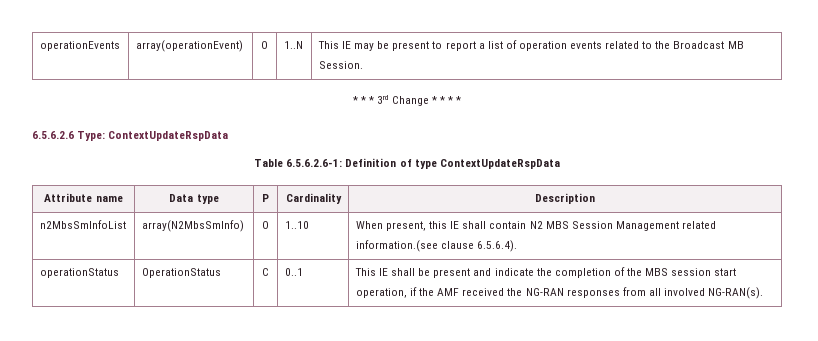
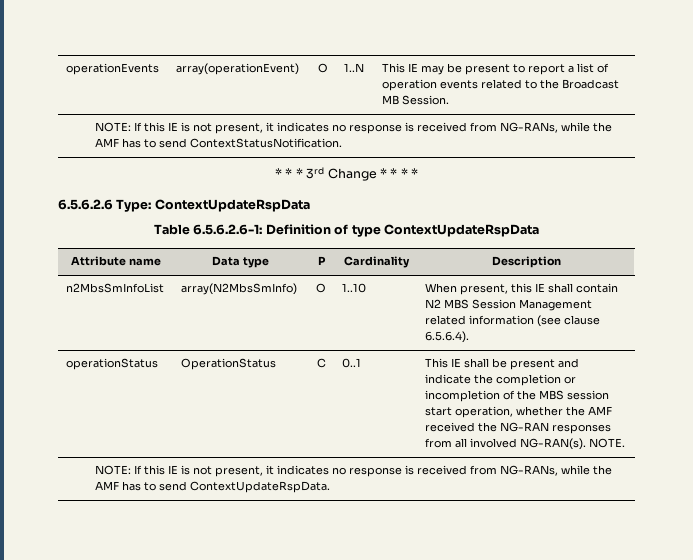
+ NOTE: If this IE is not present, it indicates no response is received from NG-RANs, while the AMF has to send ContextStatusNotification.
- n2MbsSmInfoList | array(N2MbsSmInfo) | O | 1..10 | When present, this IE shall contain N2 MBS Session Management related information.(see clause 6.5.6.4).
+ n2MbsSmInfoList | array(N2MbsSmInfo) | O | 1..10 | When present, this IE shall contain N2 MBS Session Management related information (see clause 6.5.6.4).
- operationStatus | OperationStatus | C | 0..1 | This IE shall be present and indicate the completion of the MBS session start operation, if the AMF received the NG-RAN responses from all involved NG-RAN(s).
+ operationStatus | OperationStatus | C | 0..1 | This IE shall be present and indicate the completion or incompletion of the MBS session start operation, whether the AMF received the NG-RAN responses from all involved NG-RAN(s). NOTE.
+ NOTE: If this IE is not present, it indicates no response is received from NG-RANs, while the AMF has to send ContextUpdateRspData.

